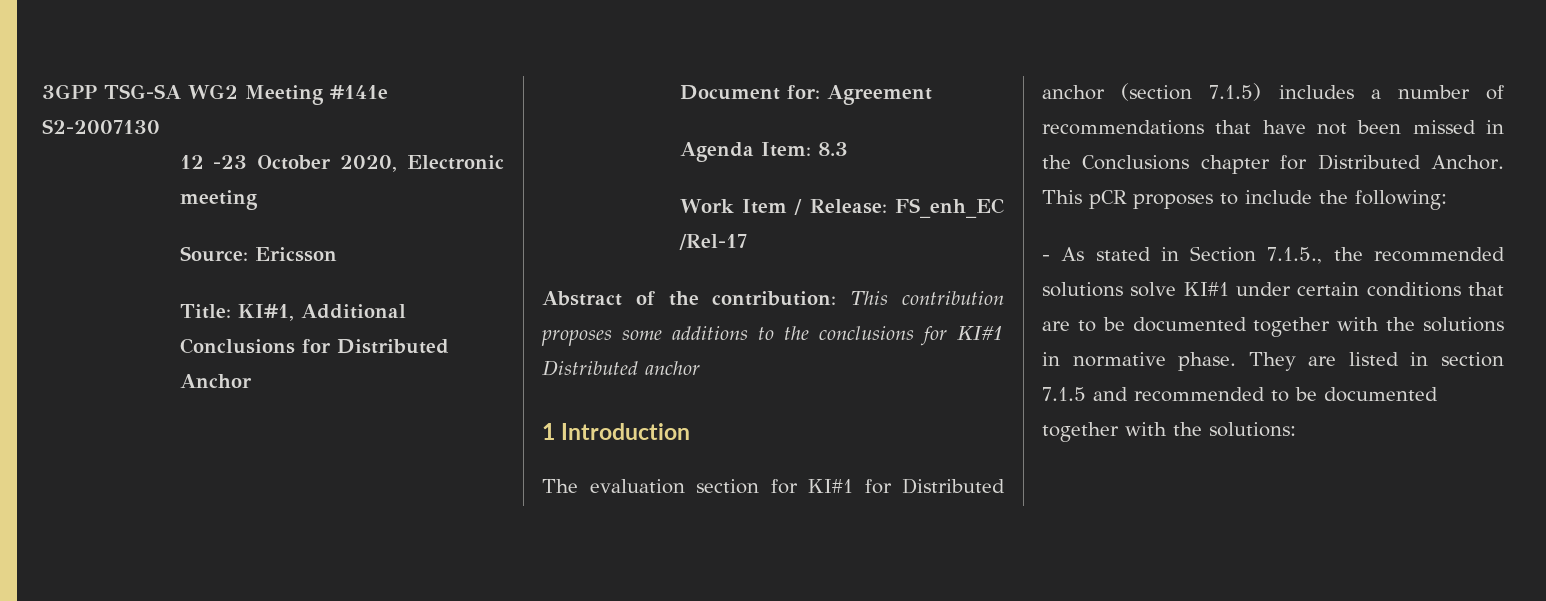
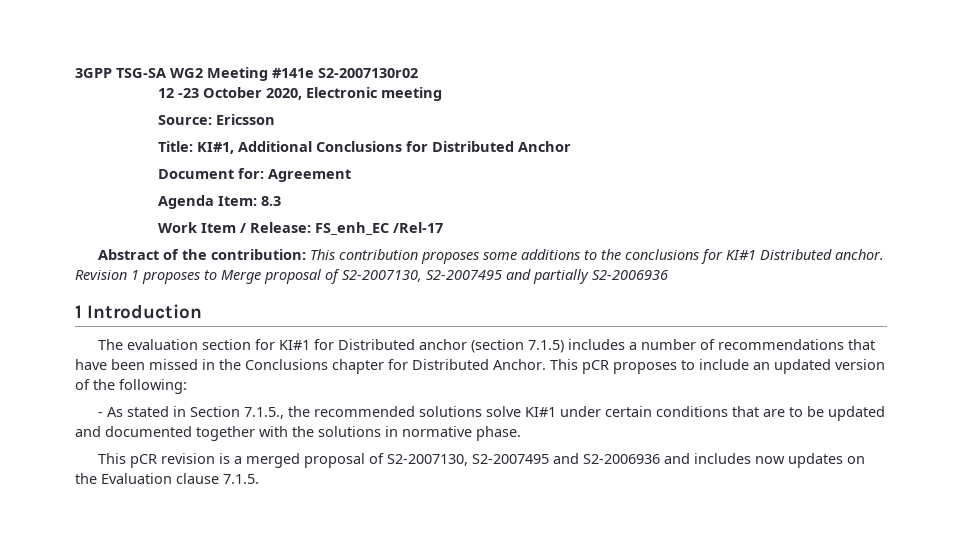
- 3GPP TSG-SA WG2 Meeting #141e S2-2007130
+ 3GPP TSG-SA WG2 Meeting #141e S2-2007130r02
- Abstract of the contribution: This contribution proposes some additions to the conclusions for KI#1 Distributed anchor
+ Abstract of the contribution: This contribution proposes some additions to the conclusions for KI#1 Distributed anchor. Revision 1 proposes to Merge proposal of S2-2007130, S2-2007495 and partially S2-2006936
- The evaluation section for KI#1 for Distributed anchor (section 7.1.5) includes a number of recommendations that have not been missed in the Conclusions chapter for Distributed Anchor.
+ The evaluation section for KI#1 for Distributed anchor (section 7.1.5) includes a number of recommendations that have been missed in the Conclusions chapter for Distributed Anchor.
- This pCR proposes to include the following:
+ This pCR proposes to include an updated version of the following:
- - As stated in Section 7.1.5., the recommended solutions solve KI#1 under certain conditions that are to be documented together with the solutions in normative phase. They are listed in section 7.1.5 and recommended to be documented together with the solutions:
+ - As stated in Section 7.1.5., the recommended solutions solve KI#1 under certain conditions that are to be updated and documented together with the solutions in normative phase.
+ This pCR revision is a merged proposal of S2-2007130, S2-2007495 and S2-2006936 and includes now updates on the Evaluation clause 7.1.5.

